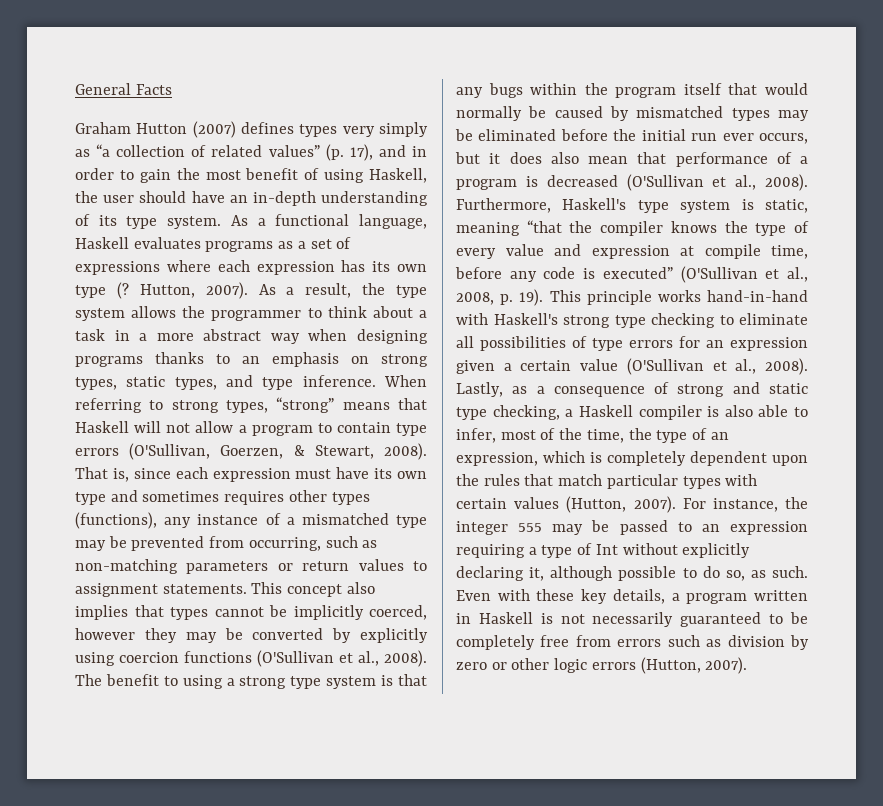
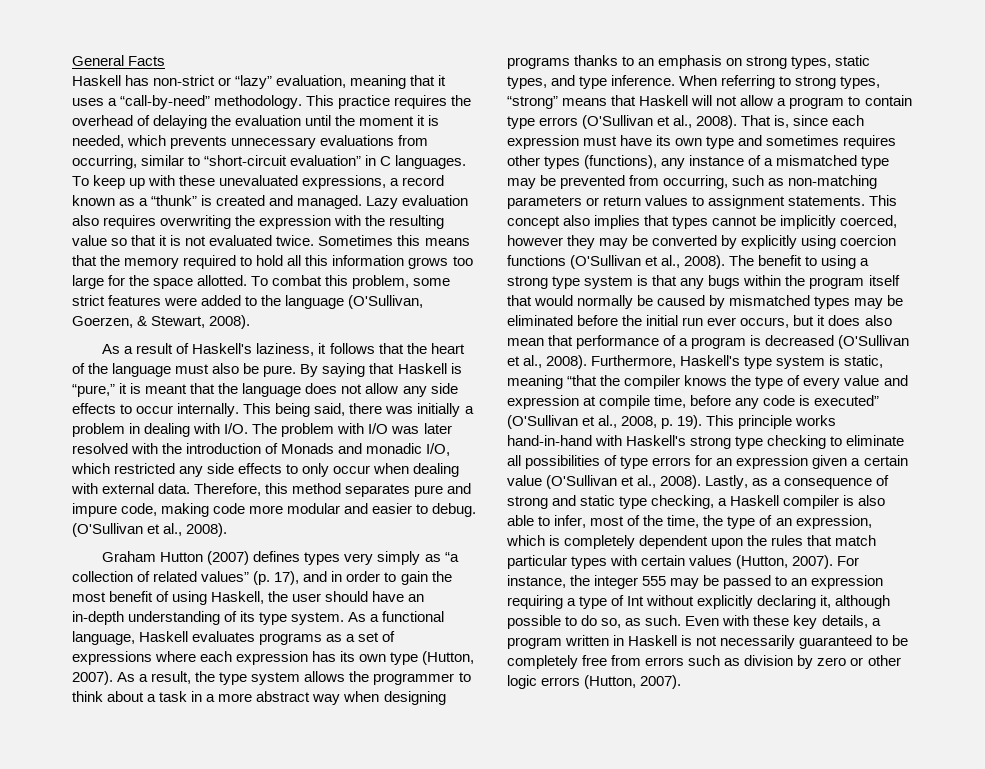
+ Haskell has non-strict or “lazy” evaluation, meaning that it uses a “call-by-need” methodology. This practice requires the overhead of delaying the evaluation until the moment it is needed, which prevents unnecessary evaluations from occurring, similar to “short-circuit evaluation” in C languages. To keep up with these unevaluated expressions, a record known as a “thunk” is created and managed. Lazy evaluation also requires overwriting the expression with the resulting value so that it is not evaluated twice. Sometimes this means that the memory required to hold all this information grows too large for the space allotted. To combat this problem, some strict features were added to the language (O'Sullivan, Goerzen, & Stewart, 2008).
+ As a result of Haskell's laziness, it follows that the heart of the language must also be pure. By saying that Haskell is “pure,” it is meant that the language does not allow any side effects to occur internally. This being said, there was initially a problem in dealing with I/O. The problem with I/O was later resolved with the introduction of Monads and monadic I/O, which restricted any side effects to only occur when dealing with external data. Therefore, this method separates pure and impure code, making code more modular and easier to debug. (O'Sullivan et al., 2008).
- As a functional language, Haskell evaluates programs as a set of expressions where each expression has its own type (? Hutton, 2007).
+ As a functional language, Haskell evaluates programs as a set of expressions where each expression has its own type (Hutton, 2007).
- When referring to strong types, “strong” means that Haskell will not allow a program to contain type errors (O'Sullivan, Goerzen, & Stewart, 2008).
+ When referring to strong types, “strong” means that Haskell will not allow a program to contain type errors (O'Sullivan et al., 2008).

